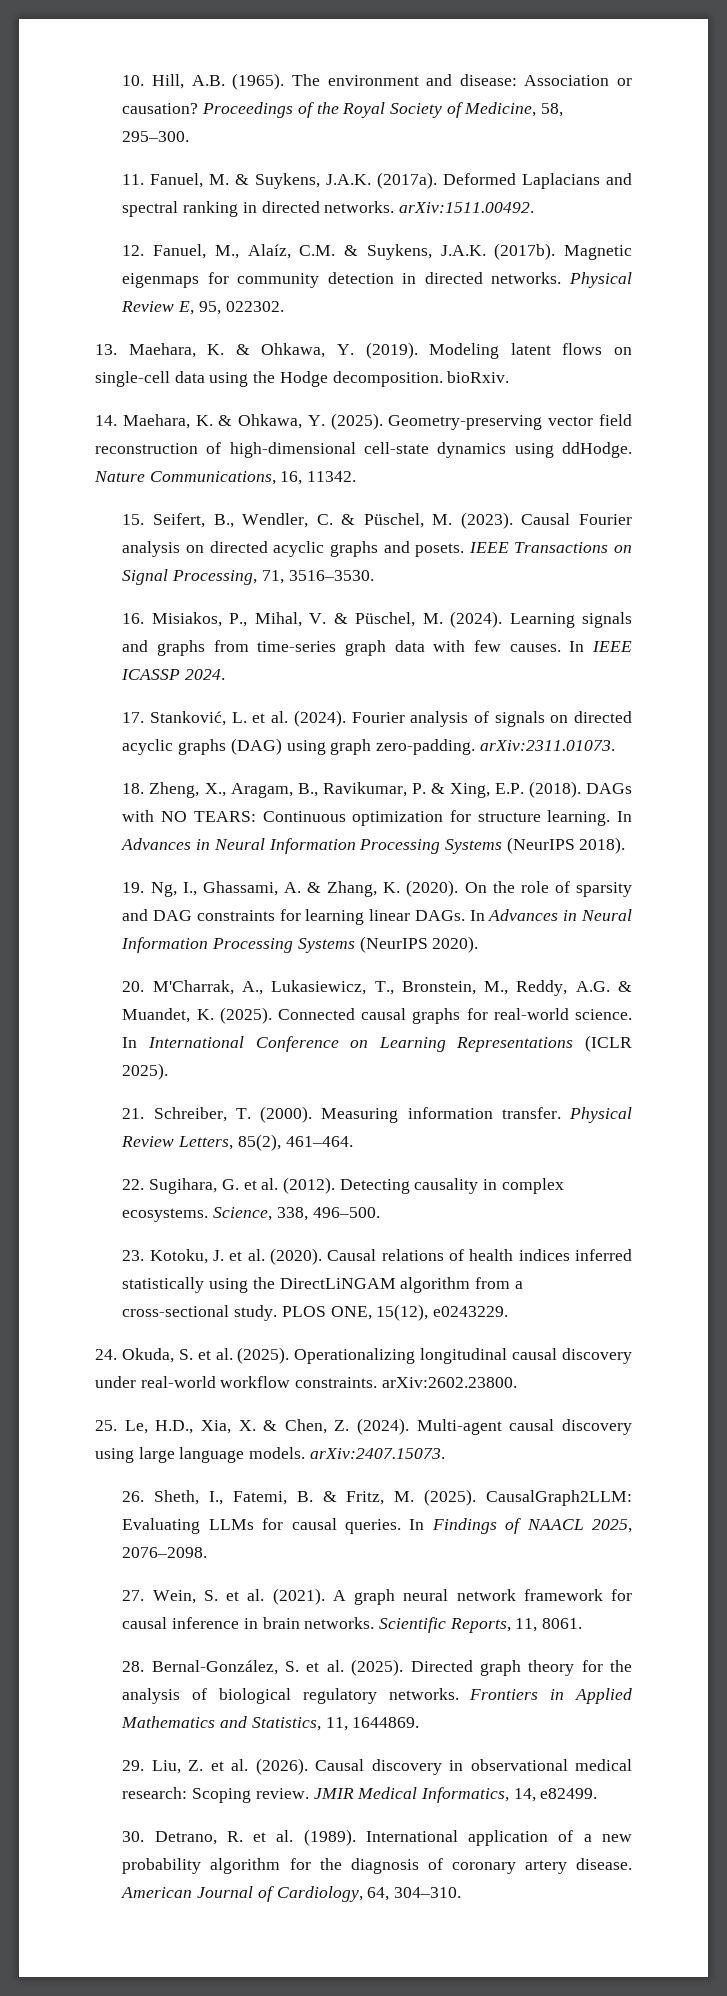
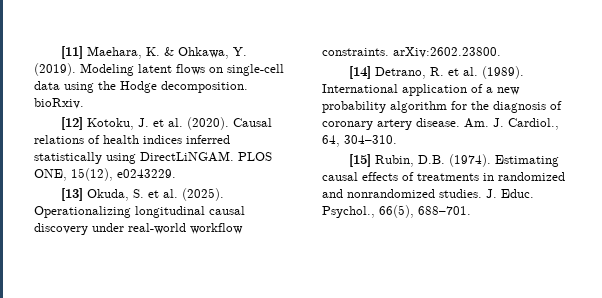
- 10. Hill, A.B. (1965). The environment and disease: Association or causation? Proceedings of the Royal Society of Medicine, 58, 295–300.
- 11. Fanuel, M. & Suykens, J.A.K. (2017a). Deformed Laplacians and spectral ranking in directed networks. arXiv:1511.00492.
- 12. Fanuel, M., Alaíz, C.M. & Suykens, J.A.K. (2017b). Magnetic eigenmaps for community detection in directed networks. Physical Review E, 95, 022302.
- 13. Maehara, K. & Ohkawa, Y. (2019).
+ [11] Maehara, K. & Ohkawa, Y. (2019).
- 14. Maehara, K. & Ohkawa, Y. (2025). Geometry-preserving vector field reconstruction of high-dimensional cell-state dynamics using ddHodge. Nature Communications, 16, 11342.
- 15. Seifert, B., Wendler, C. & Püschel, M. (2023). Causal Fourier analysis on directed acyclic graphs and posets. IEEE Transactions on Signal Processing, 71, 3516–3530.
- 16. Misiakos, P., Mihal, V. & Püschel, M. (2024). Learning signals and graphs from time-series graph data with few causes. In IEEE ICASSP 2024.
- 17. Stanković, L. et al. (2024). Fourier analysis of signals on directed acyclic graphs (DAG) using graph zero-padding. arXiv:2311.01073.
- 18. Zheng, X., Aragam, B., Ravikumar, P. & Xing, E.P. (2018). DAGs with NO TEARS: Continuous optimization for structure learning. In Advances in Neural Information Processing Systems (NeurIPS 2018).
- 19. Ng, I., Ghassami, A. & Zhang, K. (2020). On the role of sparsity and DAG constraints for learning linear DAGs. In Advances in Neural Information Processing Systems (NeurIPS 2020).
- 20. M'Charrak, A., Lukasiewicz, T., Bronstein, M., Reddy, A.G. & Muandet, K. (2025). Connected causal graphs for real-world science. In International Conference on Learning Representations (ICLR 2025).
- 21. Schreiber, T. (2000). Measuring information transfer. Physical Review Letters, 85(2), 461–464.
- 22. Sugihara, G. et al. (2012). Detecting causality in complex ecosystems. Science, 338, 496–500.
- 23. Kotoku, J. et al. (2020).
+ [12] Kotoku, J. et al. (2020).
- Causal relations of health indices inferred statistically using the DirectLiNGAM algorithm from a cross-sectional study.
+ Causal relations of health indices inferred statistically using DirectLiNGAM.
- 24. Okuda, S. et al. (2025).
+ [13] Okuda, S. et al. (2025).
- 25. Le, H.D., Xia, X. & Chen, Z. (2024). Multi-agent causal discovery using large language models. arXiv:2407.15073.
- 26. Sheth, I., Fatemi, B. & Fritz, M. (2025). CausalGraph2LLM: Evaluating LLMs for causal queries. In Findings of NAACL 2025, 2076–2098.
- 27. Wein, S. et al. (2021). A graph neural network framework for causal inference in brain networks. Scientific Reports, 11, 8061.
- 28. Bernal-González, S. et al. (2025). Directed graph theory for the analysis of biological regulatory networks. Frontiers in Applied Mathematics and Statistics, 11, 1644869.
- 29. Liu, Z. et al. (2026). Causal discovery in observational medical research: Scoping review. JMIR Medical Informatics, 14, e82499.
- 30. Detrano, R. et al. (1989).
+ [14] Detrano, R. et al. (1989).
- American Journal of Cardiology, 64, 304–310.
+ Am. J. Cardiol., 64, 304–310.
+ [15] Rubin, D.B. (1974). Estimating causal effects of treatments in randomized and nonrandomized studies. J. Educ. Psychol., 66(5), 688–701.

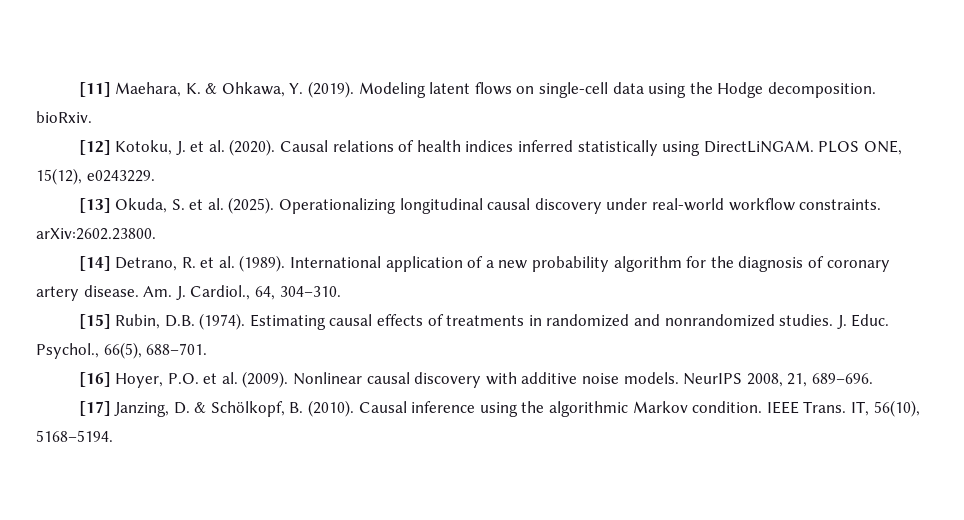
+ [16] Hoyer, P.O. et al. (2009). Nonlinear causal discovery with additive noise models. NeurIPS 2008, 21, 689–696.
+ [17] Janzing, D. & Schölkopf, B. (2010). Causal inference using the algorithmic Markov condition. IEEE Trans. IT, 56(10), 5168–5194.

